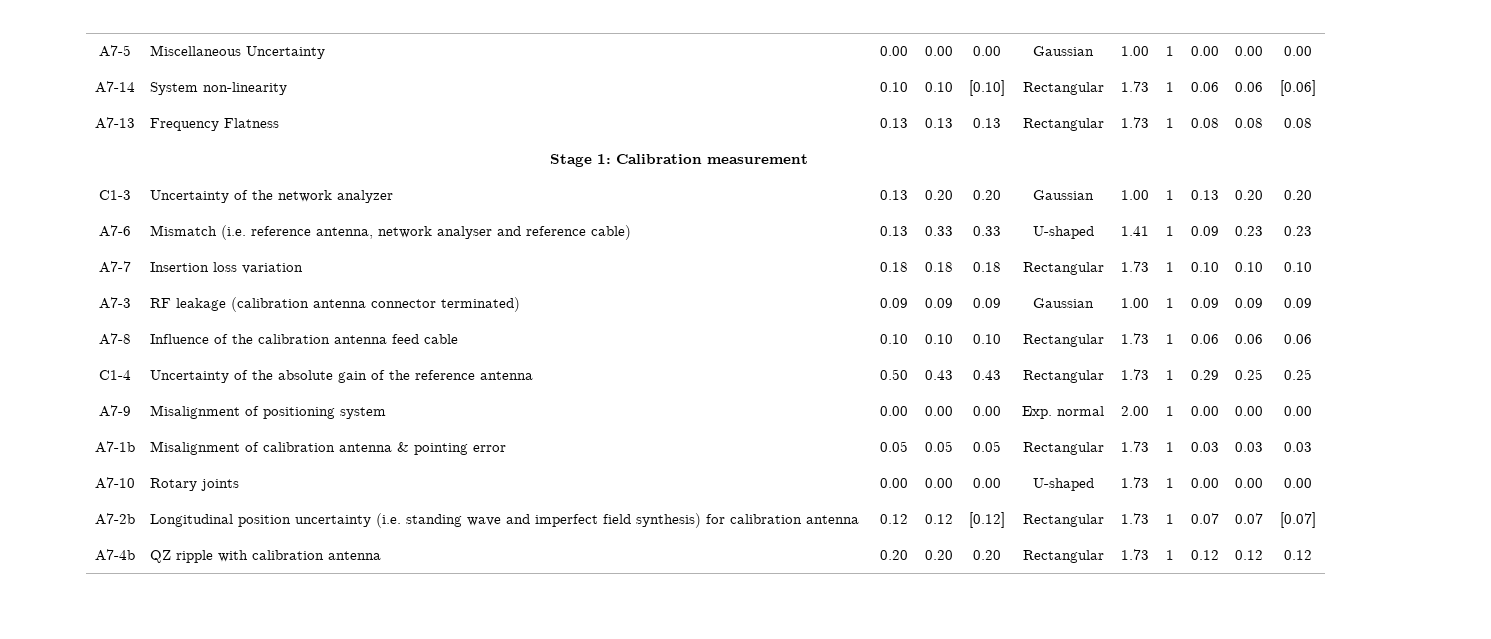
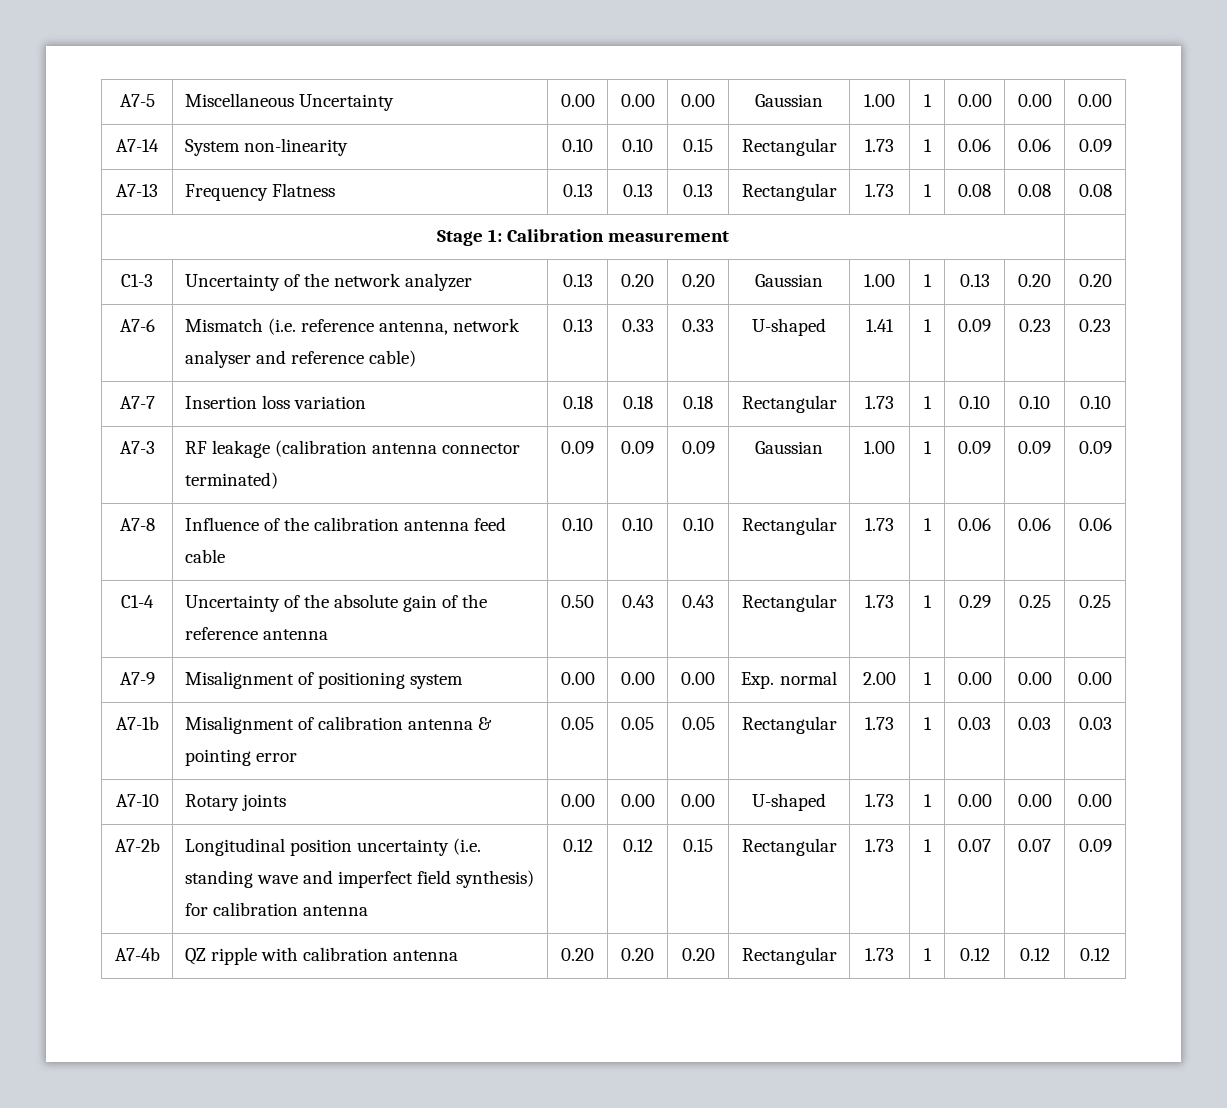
- A7-14 | System non-linearity | 0.10 | 0.10 | [0.10] | Rectangular | 1.73 | 1 | 0.06 | 0.06 | [0.06]
+ A7-14 | System non-linearity | 0.10 | 0.10 | 0.15 | Rectangular | 1.73 | 1 | 0.06 | 0.06 | 0.09
- A7-2b | Longitudinal position uncertainty (i.e. standing wave and imperfect field synthesis) for calibration antenna | 0.12 | 0.12 | [0.12] | Rectangular | 1.73 | 1 | 0.07 | 0.07 | [0.07]
+ A7-2b | Longitudinal position uncertainty (i.e. standing wave and imperfect field synthesis) for calibration antenna | 0.12 | 0.12 | 0.15 | Rectangular | 1.73 | 1 | 0.07 | 0.07 | 0.09

